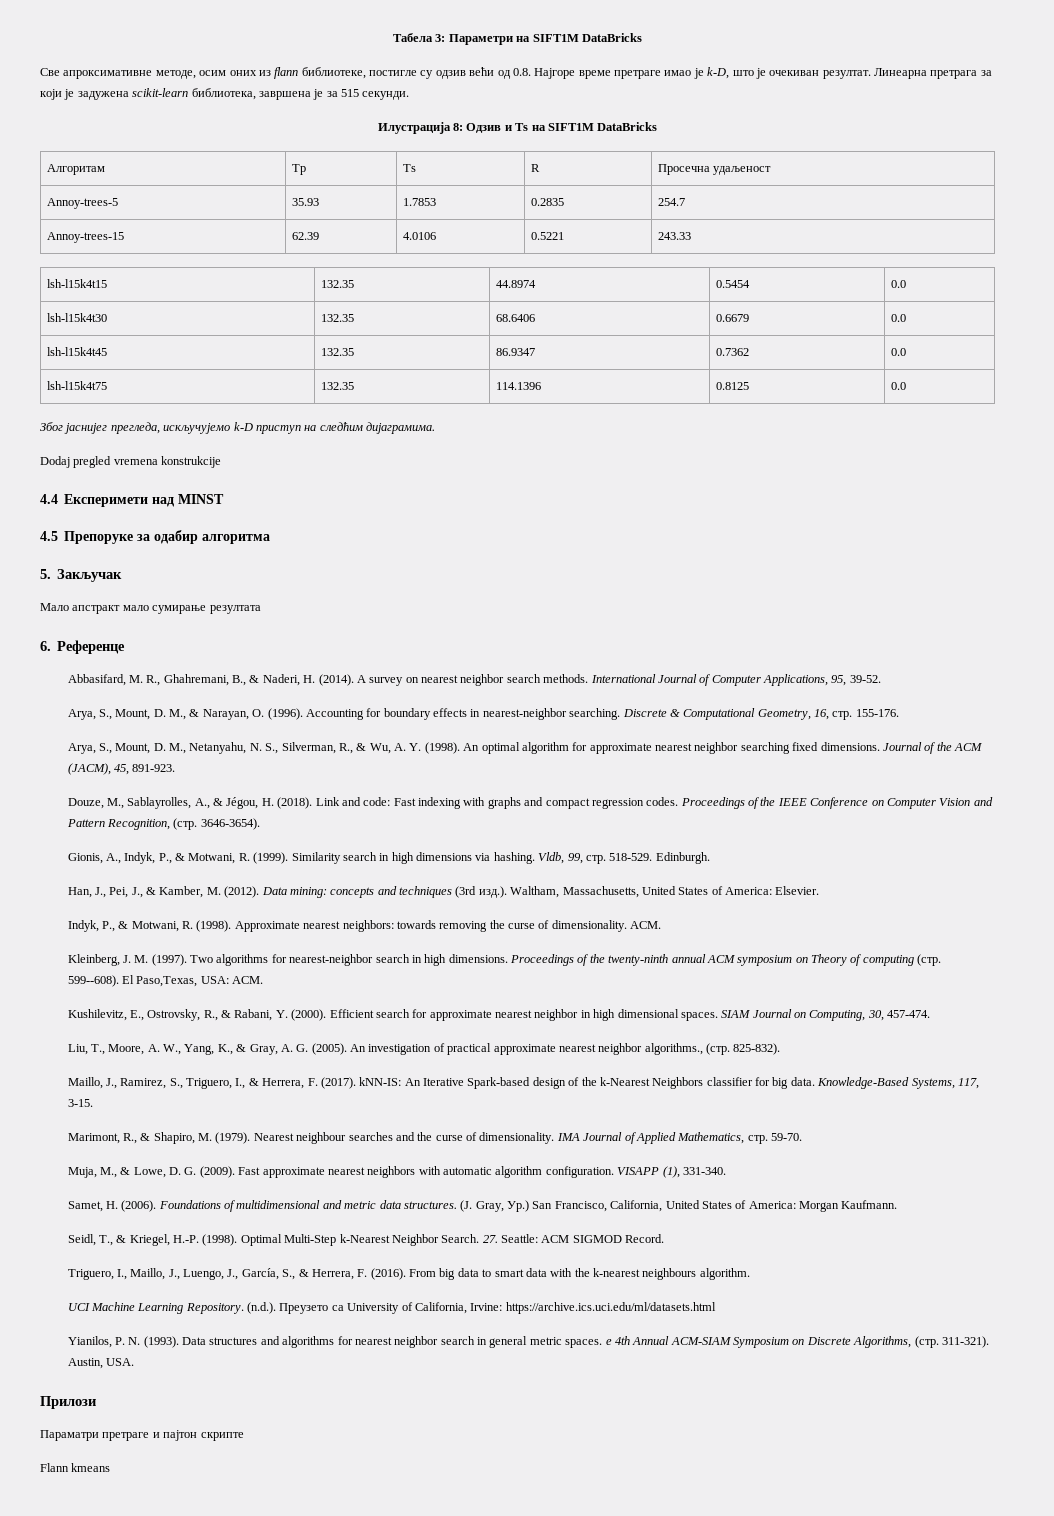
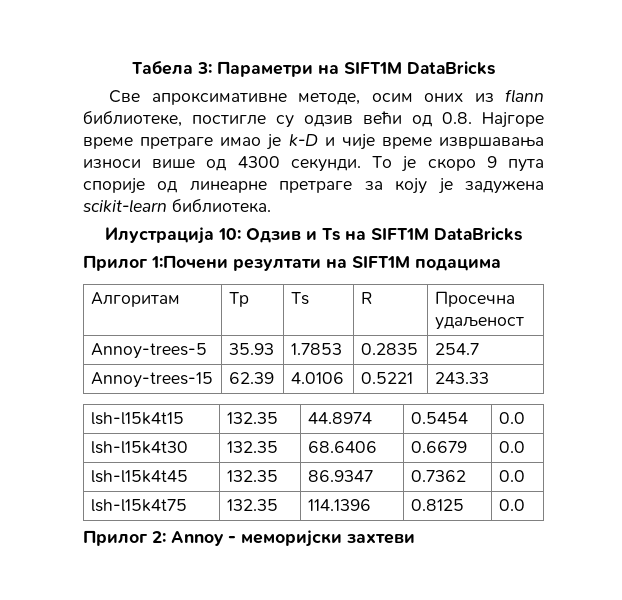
- Све апроксимативне методе, осим оних из flann библиотеке, постигле су одзив већи од 0.8. Најгоре време претраге имао је k-D, што је очекиван резултат. Линеарна претрага за који је задужена scikit-learn библиотека, завршена је за 515 секунди.
+ Све апроксимативне методе, осим оних из flann библиотеке, постигле су одзив већи од 0.8. Најгоре време претраге имао је k-D и чије време извршавања износи више од 4300 секунди. То је скоро 9 пута спорије од линеарне претраге за коју је задужена scikit-learn библиотека.
- Илустрација 8: Одзив и Ts на SIFT1M DataBricks
+ Илустрација 10: Одзив и Ts на SIFT1M DataBricks
+ Прилог 1:Почени резултати на SIFT1M подацима
- Због јаснијег прегледа, искључујемо k-D приступ на следћим дијаграмима.
- Dodaj pregled vremena konstrukcije
- 4.4 Експеримети над MINST
- 4.5 Препоруке за одабир алгоритма
- 5. Закључак
- Мало апстракт мало сумирање резултата
- 6. Референце
- Abbasifard, M. R., Ghahremani, B., & Naderi, H. (2014). A survey on nearest neighbor search methods. International Journal of Computer Applications, 95, 39-52.
- Arya, S., Mount, D. M., & Narayan, O. (1996). Accounting for boundary effects in nearest-neighbor searching. Discrete & Computational Geometry, 16, стр. 155-176.
- Arya, S., Mount, D. M., Netanyahu, N. S., Silverman, R., & Wu, A. Y. (1998). An optimal algorithm for approximate nearest neighbor searching fixed dimensions. Јournal of the ACM (JACM), 45, 891-923.
- Douze, M., Sablayrolles, A., & Jégou, H. (2018). Link and code: Fast indexing with graphs and compact regression codes. Proceedings of the IEEE Conference on Computer Vision and Pattern Recognition, (стр. 3646-3654).
- Gionis, A., Indyk, P., & Motwani, R. (1999). Similarity search in high dimensions via hashing. Vldb, 99, стр. 518-529. Edinburgh.
- Han, J., Pei, J., & Kamber, M. (2012). Data mining: concepts and techniques (3rd изд.). Waltham, Massachusetts, United States of America: Elsevier.
- Indyk, P., & Motwani, R. (1998). Approximate nearest neighbors: towards removing the curse of dimensionality. ACM.
- Kleinberg, J. M. (1997). Two algorithms for nearest-neighbor search in high dimensions. Proceedings of the twenty-ninth annual ACM symposium on Theory of computing (стр. 599--608). El Paso,Texas, USA: АCM.
- Kushilevitz, E., Ostrovsky, R., & Rabani, Y. (2000). Efficient search for approximate nearest neighbor in high dimensional spaces. SIAM Journal on Computing, 30, 457-474.
- Liu, T., Moore, A. W., Yang, K., & Gray, A. G. (2005). An investigation of practical approximate nearest neighbor algorithms., (стр. 825-832).
- Maillo, J., Ramirez, S., Triguero, I., & Herrera, F. (2017). kNN-IS: An Iterative Spark-based design of the k-Nearest Neighbors classifier for big data. Knowledge-Based Systems, 117, 3-15.
- Marimont, R., & Shapiro, M. (1979). Nearest neighbour searches and the curse of dimensionality. IMA Journal of Applied Mathematics, стр. 59-70.
- Muja, M., & Lowe, D. G. (2009). Fast approximate nearest neighbors with automatic algorithm configuration. VISAPP (1), 331-340.
- Samet, H. (2006). Foundations of multidimensional and metric data structures. (J. Gray, Ур.) San Francisco, California, United States of America: Morgan Kaufmann.
- Seidl, T., & Kriegel, H.-P. (1998). Optimal Multi-Step k-Nearest Neighbor Search. 27. Seattle: ACM SIGMOD Record.
- Triguero, I., Maillo, J., Luengo, J., García, S., & Herrera, F. (2016). From big data to smart data with the k-nearest neighbours algorithm.
- UCI Machine Learning Repository. (n.d.). Преузето са University of California, Irvine: https://archive.ics.uci.edu/ml/datasets.html
- Yianilos, P. N. (1993). Data structures and algorithms for nearest neighbor search in general metric spaces. e 4th Annual ACM-SIAM Symposium on Discrete Algorithms, (стр. 311-321). Austin, USA.
- Прилози
- Параматри претраге и пајтон скрипте
- Flann kmeans
+ Прилог 2: Annoy - меморијски захтеви

